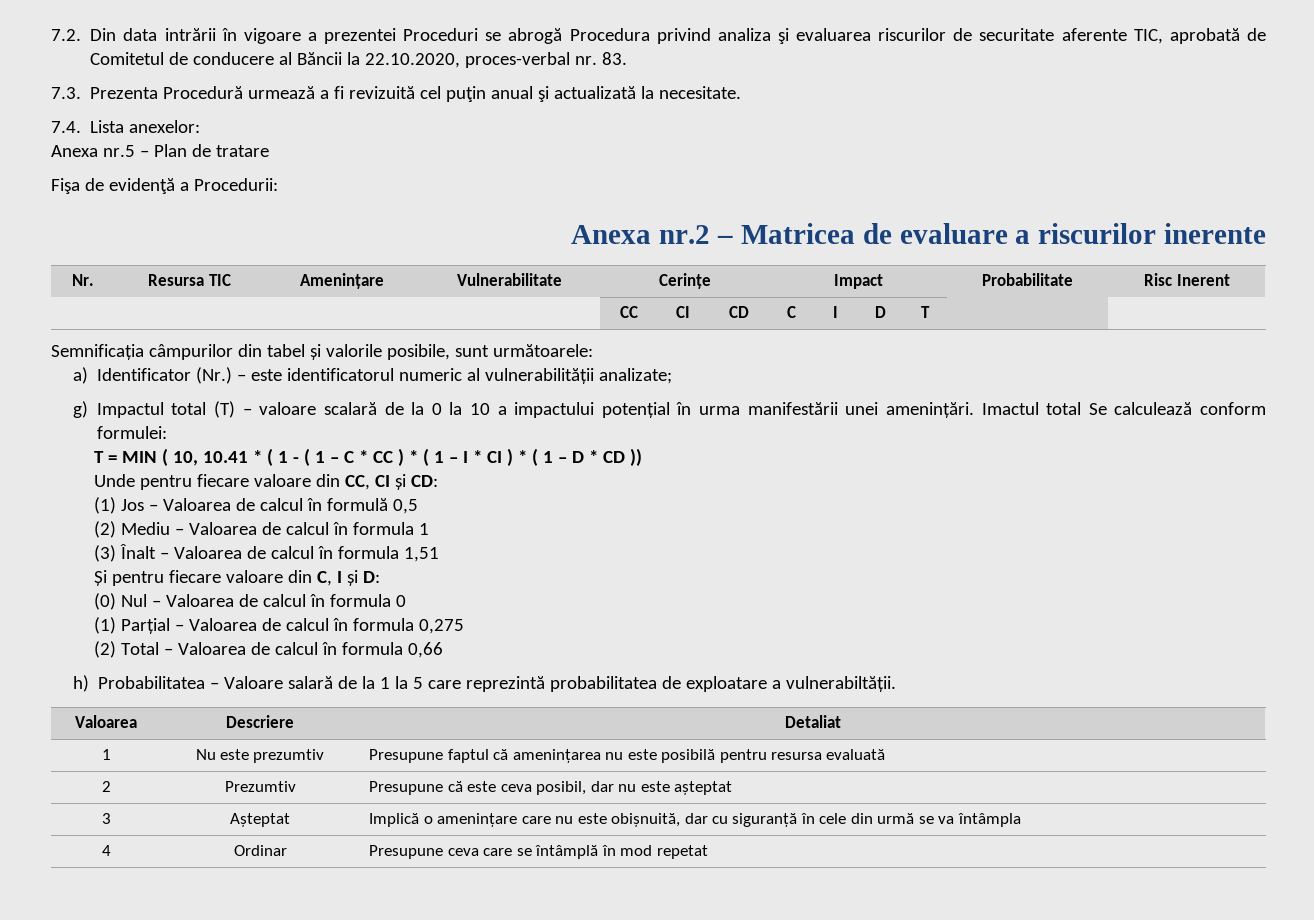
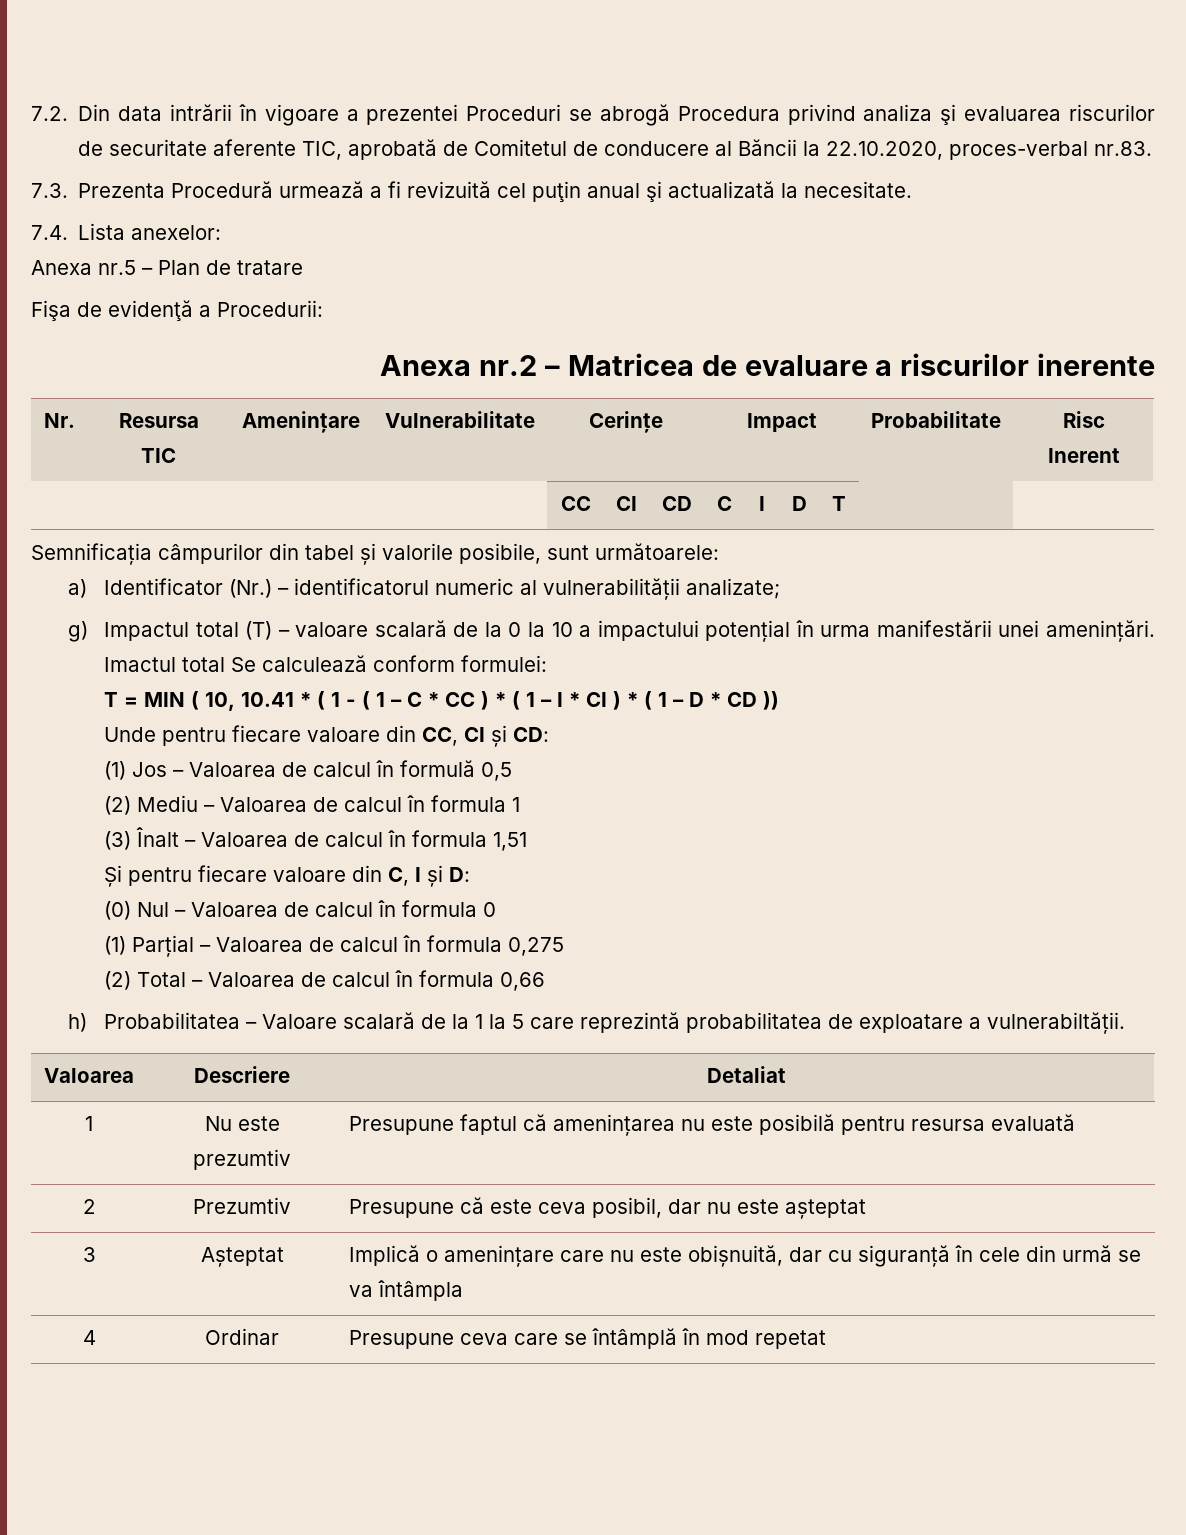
- 7.2. Din data intrării în vigoare a prezentei Proceduri se abrogă Procedura privind analiza şi evaluarea riscurilor de securitate aferente TIC, aprobată de Comitetul de conducere al Băncii la 22.10.2020, proces-verbal nr. 83.
+ 7.2. Din data intrării în vigoare a prezentei Proceduri se abrogă Procedura privind analiza şi evaluarea riscurilor de securitate aferente TIC, aprobată de Comitetul de conducere al Băncii la 22.10.2020, proces-verbal nr.83.
- a) Identificator (Nr.) – este identificatorul numeric al vulnerabilității analizate;
+ a) Identificator (Nr.) – identificatorul numeric al vulnerabilității analizate;
- h) Probabilitatea – Valoare salară de la 1 la 5 care reprezintă probabilitatea de exploatare a vulnerabiltății.
+ h) Probabilitatea – Valoare scalară de la 1 la 5 care reprezintă probabilitatea de exploatare a vulnerabiltății.

